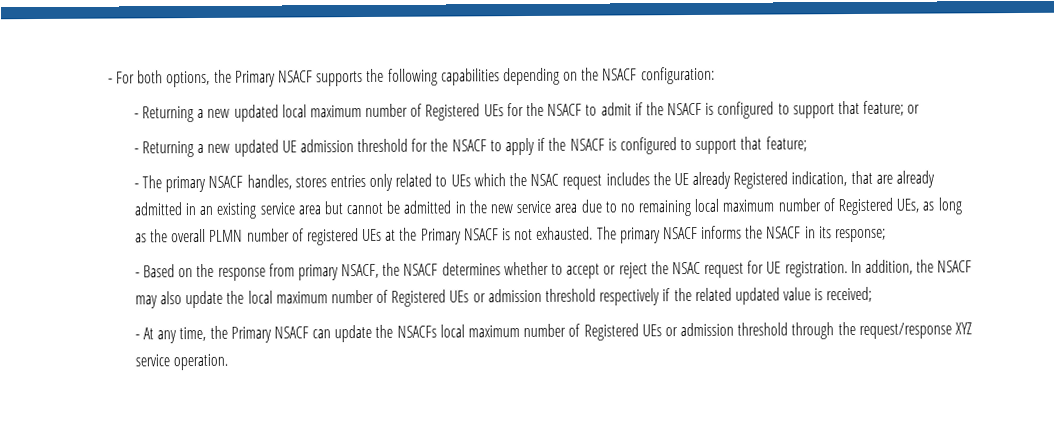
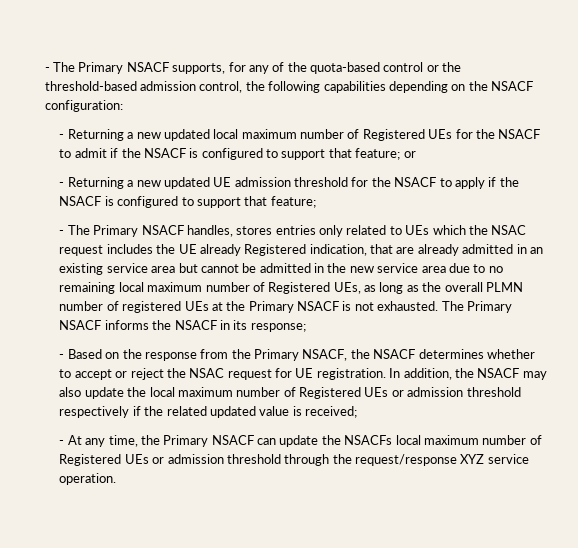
- - For both options, the Primary NSACF supports the following capabilities depending on the NSACF configuration:
+ - The Primary NSACF supports, for any of the quota-based control or the threshold-based admission control, the following capabilities depending on the NSACF configuration:
- - The primary NSACF handles, stores entries only related to UEs which the NSAC request includes the UE already Registered indication, that are already admitted in an existing service area but cannot be admitted in the new service area due to no remaining local maximum number of Registered UEs, as long as the overall PLMN number of registered UEs at the Primary NSACF is not exhausted.
+ - The Primary NSACF handles, stores entries only related to UEs which the NSAC request includes the UE already Registered indication, that are already admitted in an existing service area but cannot be admitted in the new service area due to no remaining local maximum number of Registered UEs, as long as the overall PLMN number of registered UEs at the Primary NSACF is not exhausted.
- The primary NSACF informs the NSACF in its response;
+ The Primary NSACF informs the NSACF in its response;
- - Based on the response from primary NSACF, the NSACF determines whether to accept or reject the NSAC request for UE registration.
+ - Based on the response from the Primary NSACF, the NSACF determines whether to accept or reject the NSAC request for UE registration.

